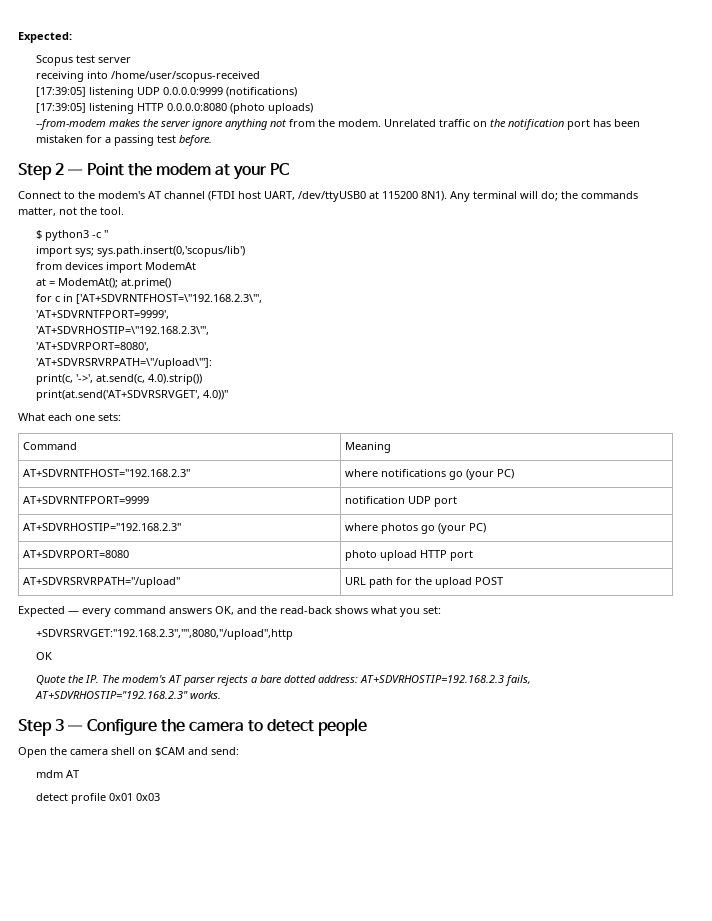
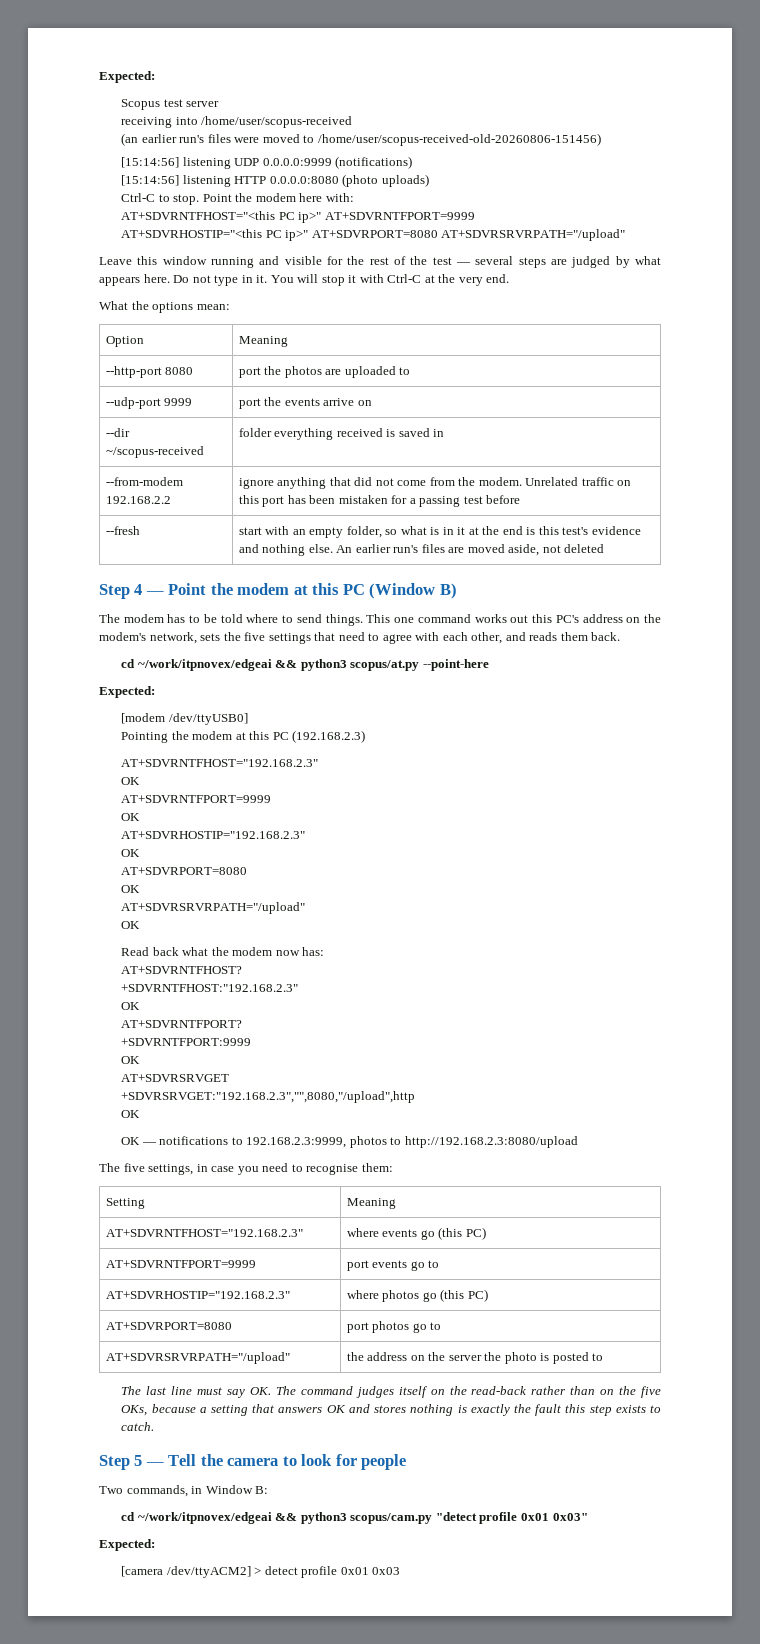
- [17:39:05] listening UDP 0.0.0.0:9999 (notifications)
+ (an earlier run's files were moved to /home/user/scopus-received-old-20260806-151456)
+ [15:14:56] listening UDP 0.0.0.0:9999 (notifications)
- [17:39:05] listening HTTP 0.0.0.0:8080 (photo uploads)
+ [15:14:56] listening HTTP 0.0.0.0:8080 (photo uploads)
- --from-modem makes the server ignore anything not from the modem. Unrelated traffic on the notification port has been mistaken for a passing test before.
- Step 2 — Point the modem at your PC
- Connect to the modem's AT channel (FTDI host UART, /dev/ttyUSB0 at 115200 8N1). Any terminal will do; the commands matter, not the tool.
- $ python3 -c "
- import sys; sys.path.insert(0,'scopus/lib')
- from devices import ModemAt
- at = ModemAt(); at.prime()
- for c in ['AT+SDVRNTFHOST=\"192.168.2.3\"',
- 'AT+SDVRNTFPORT=9999',
- 'AT+SDVRHOSTIP=\"192.168.2.3\"',
- 'AT+SDVRPORT=8080',
- 'AT+SDVRSRVRPATH=\"/upload\"']:
- print(c, '->', at.send(c, 4.0).strip())
- print(at.send('AT+SDVRSRVGET', 4.0))"
- What each one sets:
- Command | Meaning
+ Ctrl-C to stop. Point the modem here with:
+ AT+SDVRNTFHOST="<this PC ip>" AT+SDVRNTFPORT=9999
+ AT+SDVRHOSTIP="<this PC ip>" AT+SDVRPORT=8080 AT+SDVRSRVRPATH="/upload"
+ Leave this window running and visible for the rest of the test — several steps are judged by what appears here. Do not type in it. You will stop it with Ctrl-C at the very end.
+ What the options mean:
+ Option | Meaning
+ --http-port 8080 | port the photos are uploaded to
+ --udp-port 9999 | port the events arrive on
+ --dir ~/scopus-received | folder everything received is saved in
+ --from-modem 192.168.2.2 | ignore anything that did not come from the modem. Unrelated traffic on this port has been mistaken for a passing test before
+ --fresh | start with an empty folder, so what is in it at the end is this test's evidence and nothing else. An earlier run's files are moved aside, not deleted
+ Step 4 — Point the modem at this PC (Window B)
+ The modem has to be told where to send things. This one command works out this PC's address on the modem's network, sets the five settings that need to agree with each other, and reads them back.
+ cd ~/work/itpnovex/edgeai && python3 scopus/at.py --point-here
+ Expected:
+ [modem /dev/ttyUSB0]
+ Pointing the modem at this PC (192.168.2.3)
+ AT+SDVRNTFHOST="192.168.2.3"
+ OK
+ AT+SDVRNTFPORT=9999
+ OK
+ AT+SDVRHOSTIP="192.168.2.3"
+ OK
+ AT+SDVRPORT=8080
+ OK
+ AT+SDVRSRVRPATH="/upload"
+ OK
+ Read back what the modem now has:
+ AT+SDVRNTFHOST?
+ +SDVRNTFHOST:"192.168.2.3"
+ OK
+ AT+SDVRNTFPORT?
+ +SDVRNTFPORT:9999
+ OK
+ AT+SDVRSRVGET
+ +SDVRSRVGET:"192.168.2.3","",8080,"/upload",http
+ OK
+ OK — notifications to 192.168.2.3:9999, photos to http://192.168.2.3:8080/upload
+ The five settings, in case you need to recognise them:
+ Setting | Meaning
- AT+SDVRNTFHOST="192.168.2.3" | where notifications go (your PC)
+ AT+SDVRNTFHOST="192.168.2.3" | where events go (this PC)
- AT+SDVRNTFPORT=9999 | notification UDP port
+ AT+SDVRNTFPORT=9999 | port events go to
- AT+SDVRHOSTIP="192.168.2.3" | where photos go (your PC)
+ AT+SDVRHOSTIP="192.168.2.3" | where photos go (this PC)
- AT+SDVRPORT=8080 | photo upload HTTP port
- AT+SDVRSRVRPATH="/upload" | URL path for the upload POST
- Expected — every command answers OK, and the read-back shows what you set:
- +SDVRSRVGET:"192.168.2.3","",8080,"/upload",http
- OK
- Quote the IP. The modem's AT parser rejects a bare dotted address: AT+SDVRHOSTIP=192.168.2.3 fails, AT+SDVRHOSTIP="192.168.2.3" works.
- Step 3 — Configure the camera to detect people
+ AT+SDVRPORT=8080 | port photos go to
+ AT+SDVRSRVRPATH="/upload" | the address on the server the photo is posted to
+ The last line must say OK. The command judges itself on the read-back rather than on the five OKs, because a setting that answers OK and stores nothing is exactly the fault this step exists to catch.
+ Step 5 — Tell the camera to look for people
- Open the camera shell on $CAM and send:
- mdm AT
- detect profile 0x01 0x03
+ Two commands, in Window B:
+ cd ~/work/itpnovex/edgeai && python3 scopus/cam.py "detect profile 0x01 0x03"
+ Expected:
+ [camera /dev/ttyACM2] > detect profile 0x01 0x03

